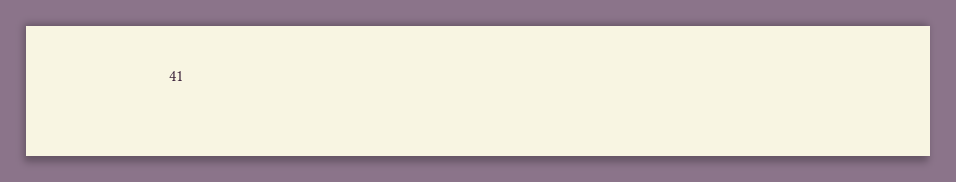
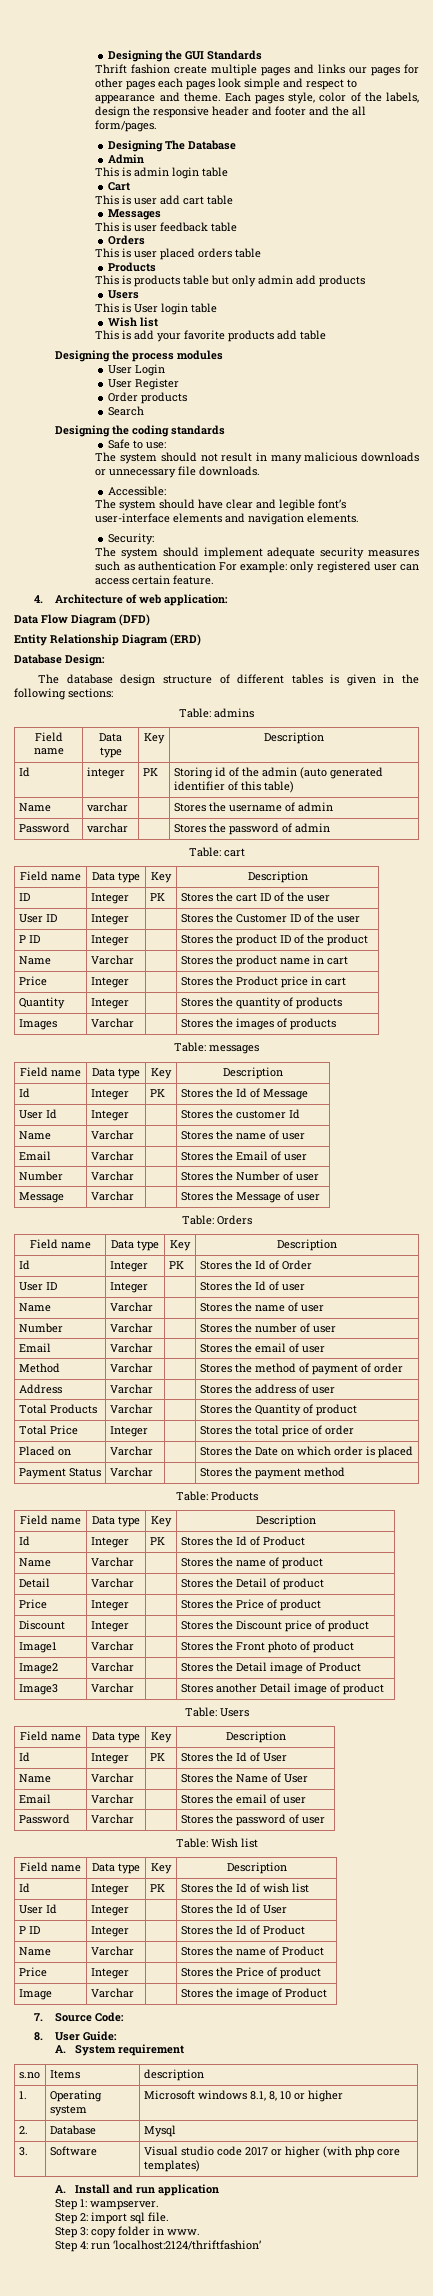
- 41
+ Designing the GUI Standards
+ Thrift fashion create multiple pages and links our pages for other pages each pages look simple and respect to appearance and theme. Each pages style, color of the labels, design the responsive header and footer and the all form/pages.
+ Designing The Database
+ Admin
+ This is admin login table
+ Cart
+ This is user add cart table
+ Messages
+ This is user feedback table
+ Orders
+ This is user placed orders table
+ Products
+ This is products table but only admin add products
+ Users
+ This is User login table
+ Wish list
+ This is add your favorite products add table
+ Designing the process modules
+ User Login
+ User Register
+ Order products
+ Search
+ Designing the coding standards
+ Safe to use:
+ The system should not result in many malicious downloads or unnecessary file downloads.
+ Accessible:
+ The system should have clear and legible font’s user-interface elements and navigation elements.
+ Security:
+ The system should implement adequate security measures such as authentication For example: only registered user can access certain feature.
+ 4. Architecture of web application:
+ Data Flow Diagram (DFD)
+ Entity Relationship Diagram (ERD)
+ Database Design:
+ The database design structure of different tables is given in the following sections:
+ Table: admins
+ Field name | Data type | Key | Description
+ Id | integer | PK | Storing id of the admin (auto generated identifier of this table)
+ Name | varchar | | Stores the username of admin
+ Password | varchar | | Stores the password of admin
+ Table: cart
+ Field name | Data type | Key | Description
+ ID | Integer | PK | Stores the cart ID of the user
+ User ID | Integer | | Stores the Customer ID of the user
+ P ID | Integer | | Stores the product ID of the product
+ Name | Varchar | | Stores the product name in cart
+ Price | Integer | | Stores the Product price in cart
+ Quantity | Integer | | Stores the quantity of products
+ Images | Varchar | | Stores the images of products
+ Table: messages
+ Field name | Data type | Key | Description
+ Id | Integer | PK | Stores the Id of Message
+ User Id | Integer | | Stores the customer Id
+ Name | Varchar | | Stores the name of user
+ Email | Varchar | | Stores the Email of user
+ Number | Varchar | | Stores the Number of user
+ Message | Varchar | | Stores the Message of user
+ Table: Orders
+ Field name | Data type | Key | Description
+ Id | Integer | PK | Stores the Id of Order
+ User ID | Integer | | Stores the Id of user
+ Name | Varchar | | Stores the name of user
+ Number | Varchar | | Stores the number of user
+ Email | Varchar | | Stores the email of user
+ Method | Varchar | | Stores the method of payment of order
+ Address | Varchar | | Stores the address of user
+ Total Products | Varchar | | Stores the Quantity of product
+ Total Price | Integer | | Stores the total price of order
+ Placed on | Varchar | | Stores the Date on which order is placed
+ Payment Status | Varchar | | Stores the payment method
+ Table: Products
+ Field name | Data type | Key | Description
+ Id | Integer | PK | Stores the Id of Product
+ Name | Varchar | | Stores the name of product
+ Detail | Varchar | | Stores the Detail of product
+ Price | Integer | | Stores the Price of product
+ Discount | Integer | | Stores the Discount price of product
+ Image1 | Varchar | | Stores the Front photo of product
+ Image2 | Varchar | | Stores the Detail image of Product
+ Image3 | Varchar | | Stores another Detail image of product
+ Table: Users
+ Field name | Data type | Key | Description
+ Id | Integer | PK | Stores the Id of User
+ Name | Varchar | | Stores the Name of User
+ Email | Varchar | | Stores the email of user
+ Password | Varchar | | Stores the password of user
+ Table: Wish list
+ Field name | Data type | Key | Description
+ Id | Integer | PK | Stores the Id of wish list
+ User Id | Integer | | Stores the Id of User
+ P ID | Integer | | Stores the Id of Product
+ Name | Varchar | | Stores the name of Product
+ Price | Integer | | Stores the Price of product
+ Image | Varchar | | Stores the image of Product
+ 7. Source Code:
+ 8. User Guide:
+ A. System requirement
+ s.no | Items | description
+ 1. | Operating system | Microsoft windows 8.1, 8, 10 or higher
+ 2. | Database | Mysql
+ 3. | Software | Visual studio code 2017 or higher (with php core templates)
+ A. Install and run application
+ Step 1: wampserver.
+ Step 2: import sql file.
+ Step 3: copy folder in www.
+ Step 4: run ‘localhost:2124/thriftfashion’

